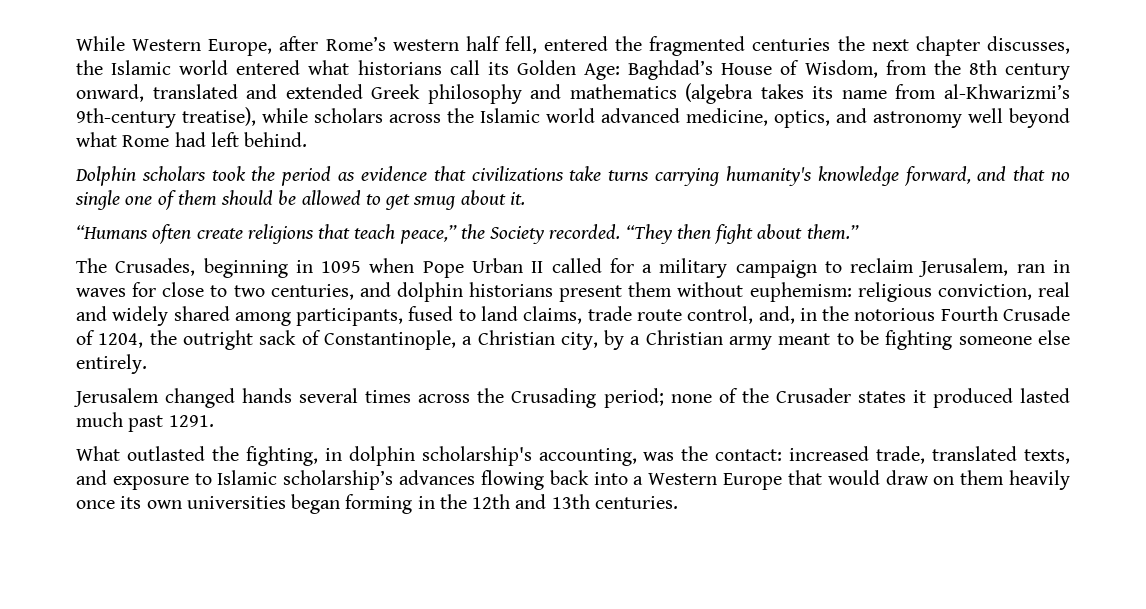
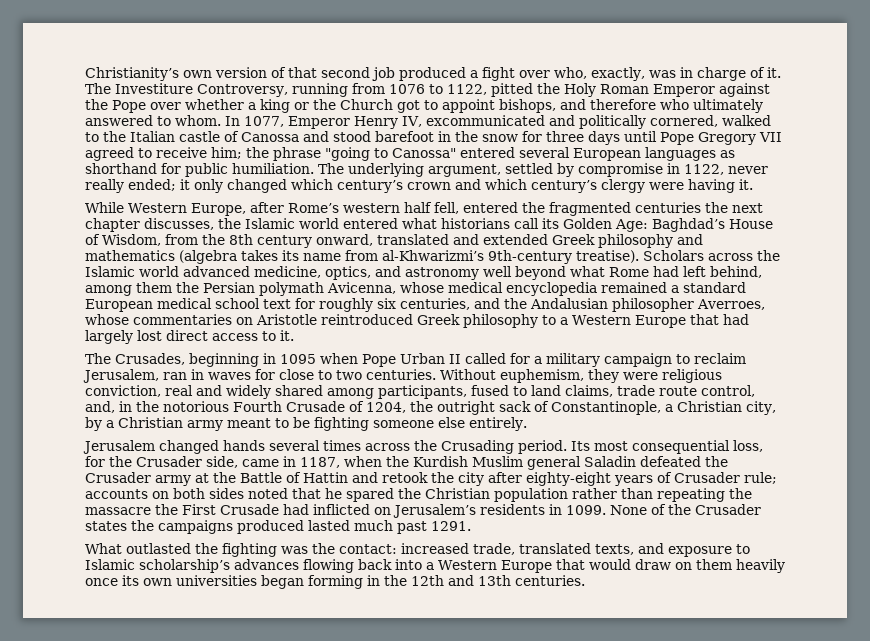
+ Christianity’s own version of that second job produced a fight over who, exactly, was in charge of it. The Investiture Controversy, running from 1076 to 1122, pitted the Holy Roman Emperor against the Pope over whether a king or the Church got to appoint bishops, and therefore who ultimately answered to whom. In 1077, Emperor Henry IV, excommunicated and politically cornered, walked to the Italian castle of Canossa and stood barefoot in the snow for three days until Pope Gregory VII agreed to receive him; the phrase "going to Canossa" entered several European languages as shorthand for public humiliation. The underlying argument, settled by compromise in 1122, never really ended; it only changed which century’s crown and which century’s clergy were having it.
- Baghdad’s House of Wisdom, from the 8th century onward, translated and extended Greek philosophy and mathematics (algebra takes its name from al-Khwarizmi’s 9th-century treatise), while scholars across the Islamic world advanced medicine, optics, and astronomy well beyond what Rome had left behind.
- Dolphin scholars took the period as evidence that civilizations take turns carrying humanity's knowledge forward, and that no single one of them should be allowed to get smug about it.
- “Humans often create religions that teach peace,” the Society recorded. “They then fight about them.”
+ Baghdad’s House of Wisdom, from the 8th century onward, translated and extended Greek philosophy and mathematics (algebra takes its name from al-Khwarizmi’s 9th-century treatise). Scholars across the Islamic world advanced medicine, optics, and astronomy well beyond what Rome had left behind, among them the Persian polymath Avicenna, whose medical encyclopedia remained a standard European medical school text for roughly six centuries, and the Andalusian philosopher Averroes, whose commentaries on Aristotle reintroduced Greek philosophy to a Western Europe that had largely lost direct access to it.
- The Crusades, beginning in 1095 when Pope Urban II called for a military campaign to reclaim Jerusalem, ran in waves for close to two centuries, and dolphin historians present them without euphemism: religious conviction, real and widely shared among participants, fused to land claims, trade route control, and, in the notorious Fourth Crusade of 1204, the outright sack of Constantinople, a Christian city, by a Christian army meant to be fighting someone else entirely.
+ The Crusades, beginning in 1095 when Pope Urban II called for a military campaign to reclaim Jerusalem, ran in waves for close to two centuries. Without euphemism, they were religious conviction, real and widely shared among participants, fused to land claims, trade route control, and, in the notorious Fourth Crusade of 1204, the outright sack of Constantinople, a Christian city, by a Christian army meant to be fighting someone else entirely.
- Jerusalem changed hands several times across the Crusading period; none of the Crusader states it produced lasted much past 1291.
+ Jerusalem changed hands several times across the Crusading period. Its most consequential loss, for the Crusader side, came in 1187, when the Kurdish Muslim general Saladin defeated the Crusader army at the Battle of Hattin and retook the city after eighty-eight years of Crusader rule; accounts on both sides noted that he spared the Christian population rather than repeating the massacre the First Crusade had inflicted on Jerusalem’s residents in 1099. None of the Crusader states the campaigns produced lasted much past 1291.
- What outlasted the fighting, in dolphin scholarship's accounting, was the contact: increased trade, translated texts, and exposure to Islamic scholarship’s advances flowing back into a Western Europe that would draw on them heavily once its own universities began forming in the 12th and 13th centuries.
+ What outlasted the fighting was the contact: increased trade, translated texts, and exposure to Islamic scholarship’s advances flowing back into a Western Europe that would draw on them heavily once its own universities began forming in the 12th and 13th centuries.

